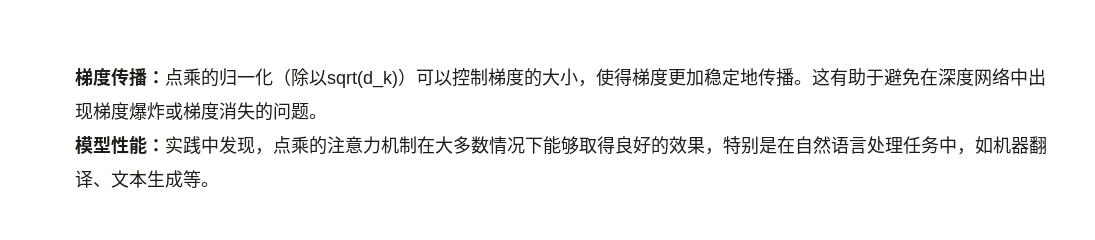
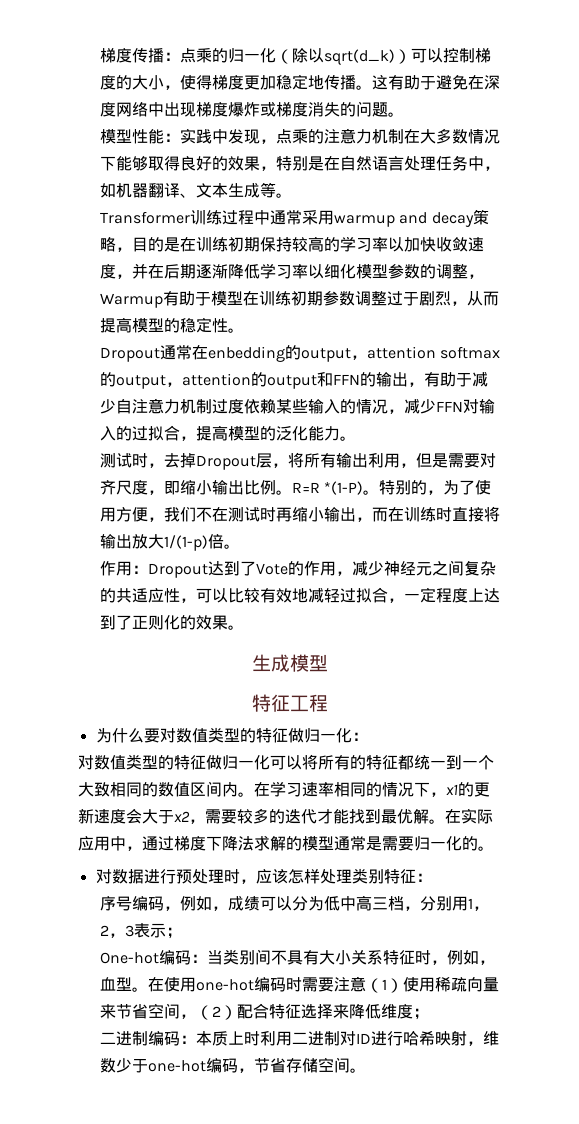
+ Transformer训练过程中通常采用warmup and decay策略，目的是在训练初期保持较高的学习率以加快收敛速度，并在后期逐渐降低学习率以细化模型参数的调整，Warmup有助于模型在训练初期参数调整过于剧烈，从而提高模型的稳定性。
+ Dropout通常在enbedding的output，attention softmax的output，attention的output和FFN的输出，有助于减少自注意力机制过度依赖某些输入的情况，减少FFN对输入的过拟合，提高模型的泛化能力。
+ 测试时，去掉Dropout层，将所有输出利用，但是需要对齐尺度，即缩小输出比例。R=R *(1-P)。特别的，为了使用方便，我们不在测试时再缩小输出，而在训练时直接将输出放大1/(1-p)倍。
+ 作用：Dropout达到了Vote的作用，减少神经元之间复杂的共适应性，可以比较有效地减轻过拟合，一定程度上达到了正则化的效果。
+ 生成模型
+ 特征工程
+ 为什么要对数值类型的特征做归一化：
+ 对数值类型的特征做归一化可以将所有的特征都统一到一个大致相同的数值区间内。在学习速率相同的情况下，x1的更新速度会大于x2，需要较多的迭代才能找到最优解。在实际应用中，通过梯度下降法求解的模型通常是需要归一化的。
+ 对数据进行预处理时，应该怎样处理类别特征：
+ 序号编码，例如，成绩可以分为低中高三档，分别用1，2，3表示；
+ One-hot编码：当类别间不具有大小关系特征时，例如，血型。在使用one-hot编码时需要注意（1）使用稀疏向量来节省空间，（2）配合特征选择来降低维度；
+ 二进制编码：本质上时利用二进制对ID进行哈希映射，维数少于one-hot编码，节省存储空间。

